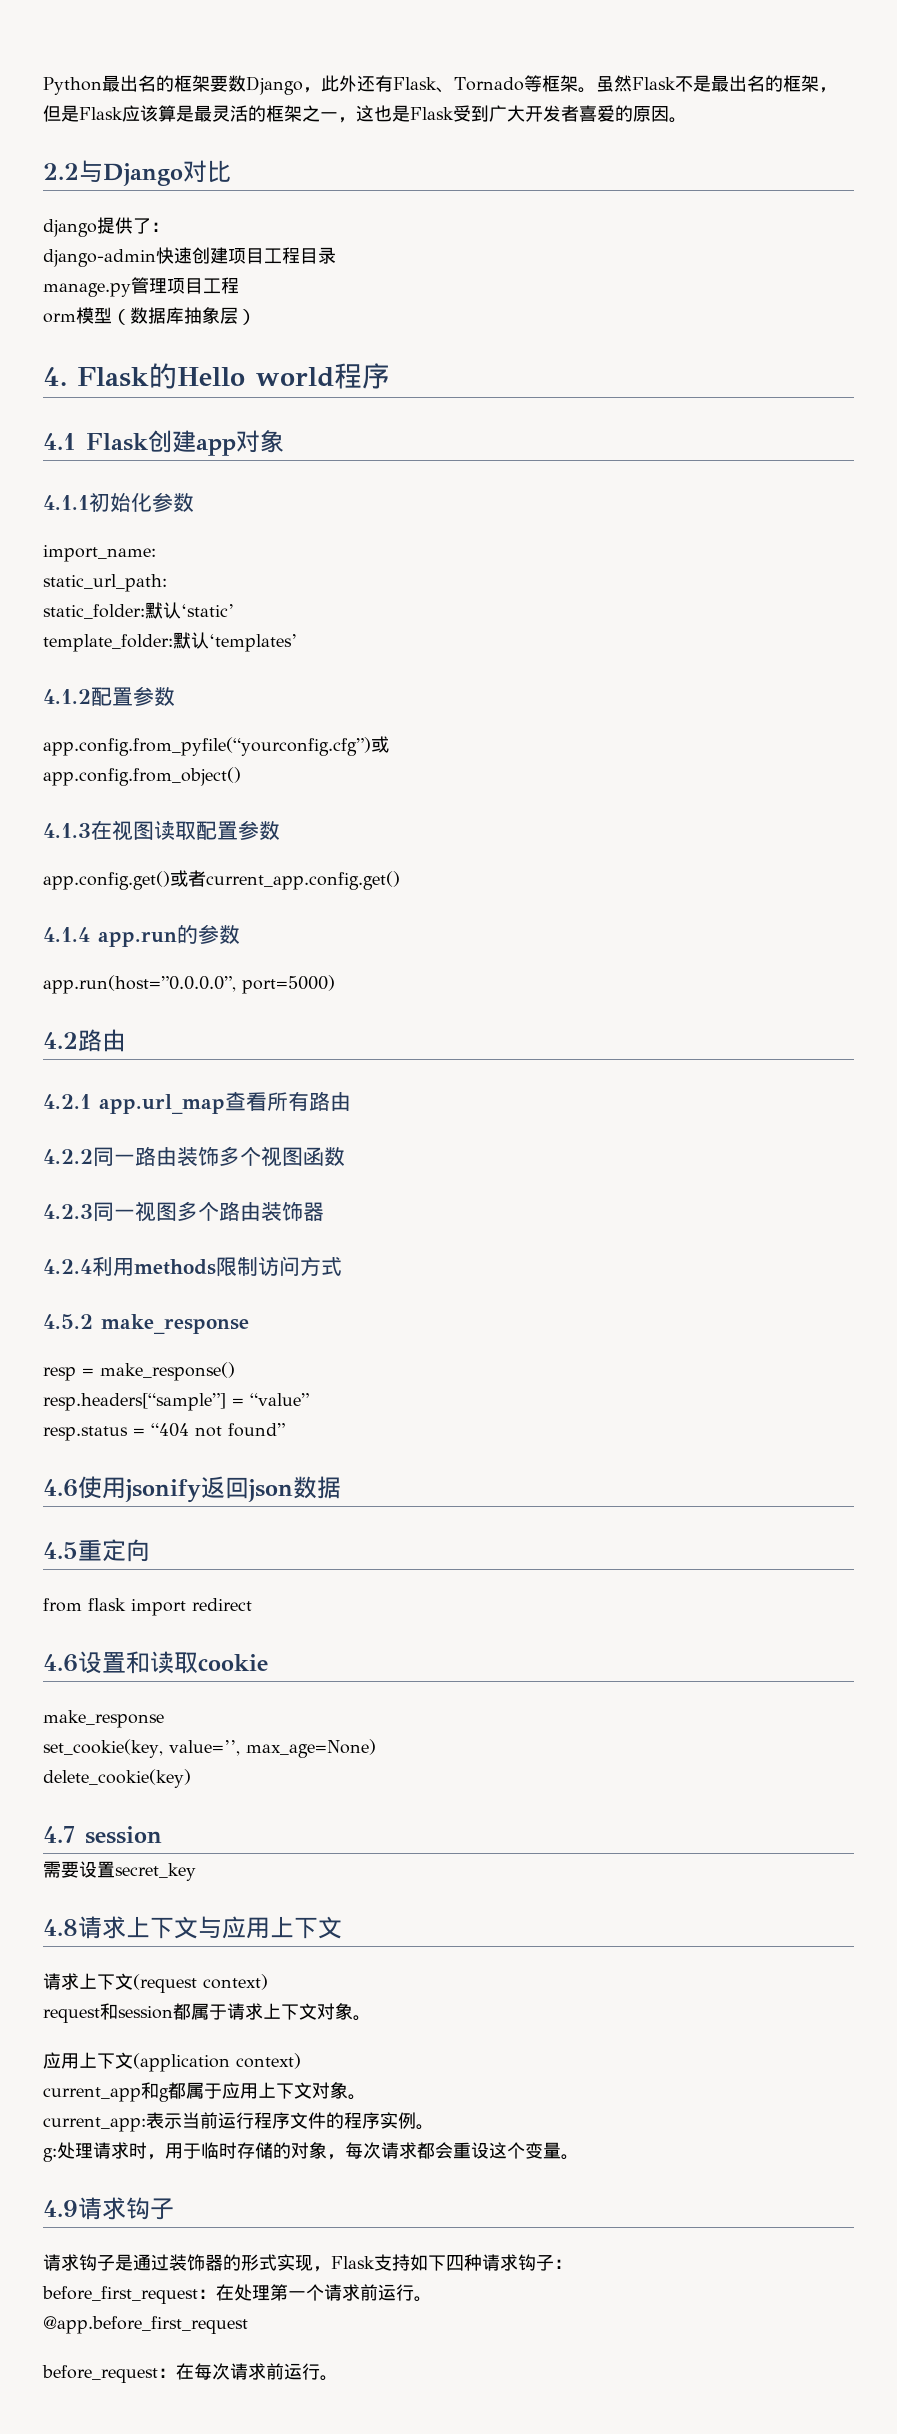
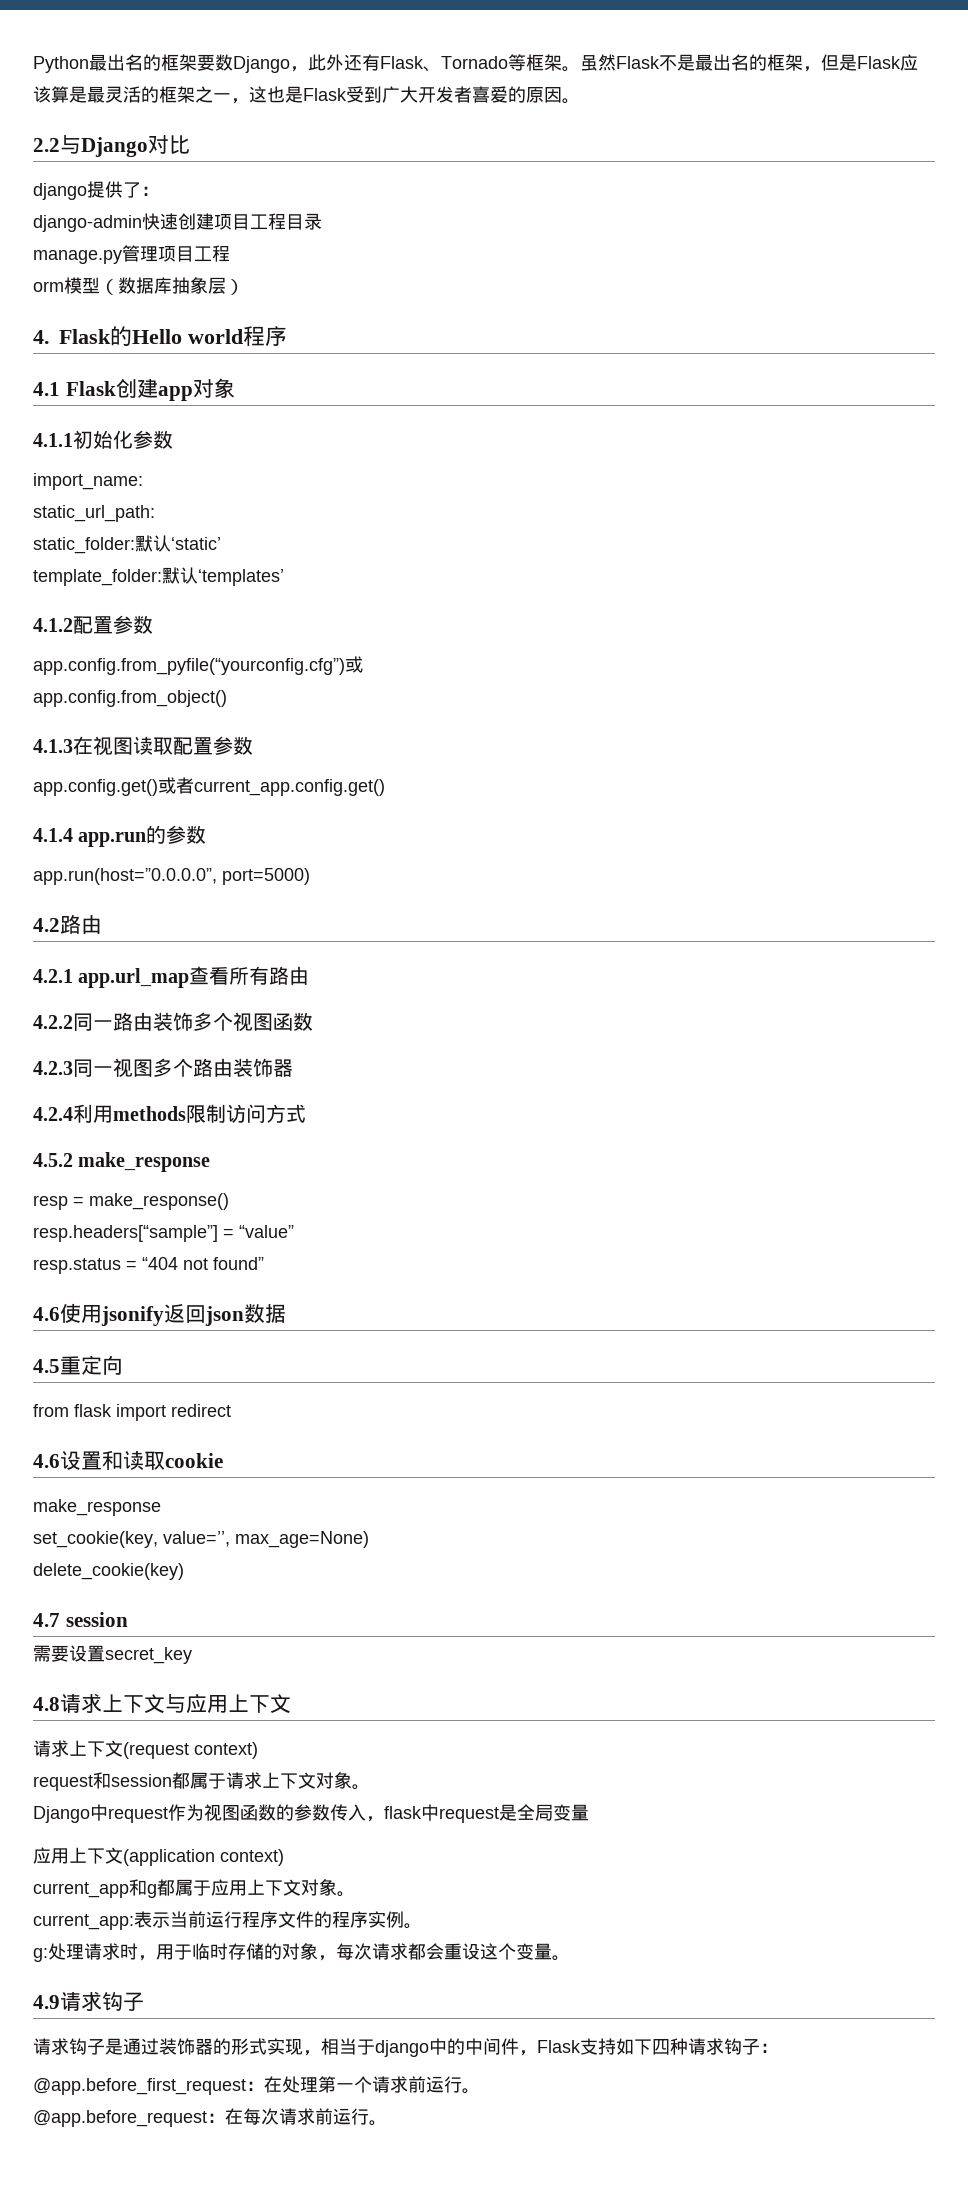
+ Django中request作为视图函数的参数传入，flask中request是全局变量
- 请求钩子是通过装饰器的形式实现，Flask支持如下四种请求钩子：
+ 请求钩子是通过装饰器的形式实现，相当于django中的中间件，Flask支持如下四种请求钩子：
- before_first_request：在处理第一个请求前运行。
+ @app.before_first_request：在处理第一个请求前运行。
- @app.before_first_request
- before_request：在每次请求前运行。
+ @app.before_request：在每次请求前运行。

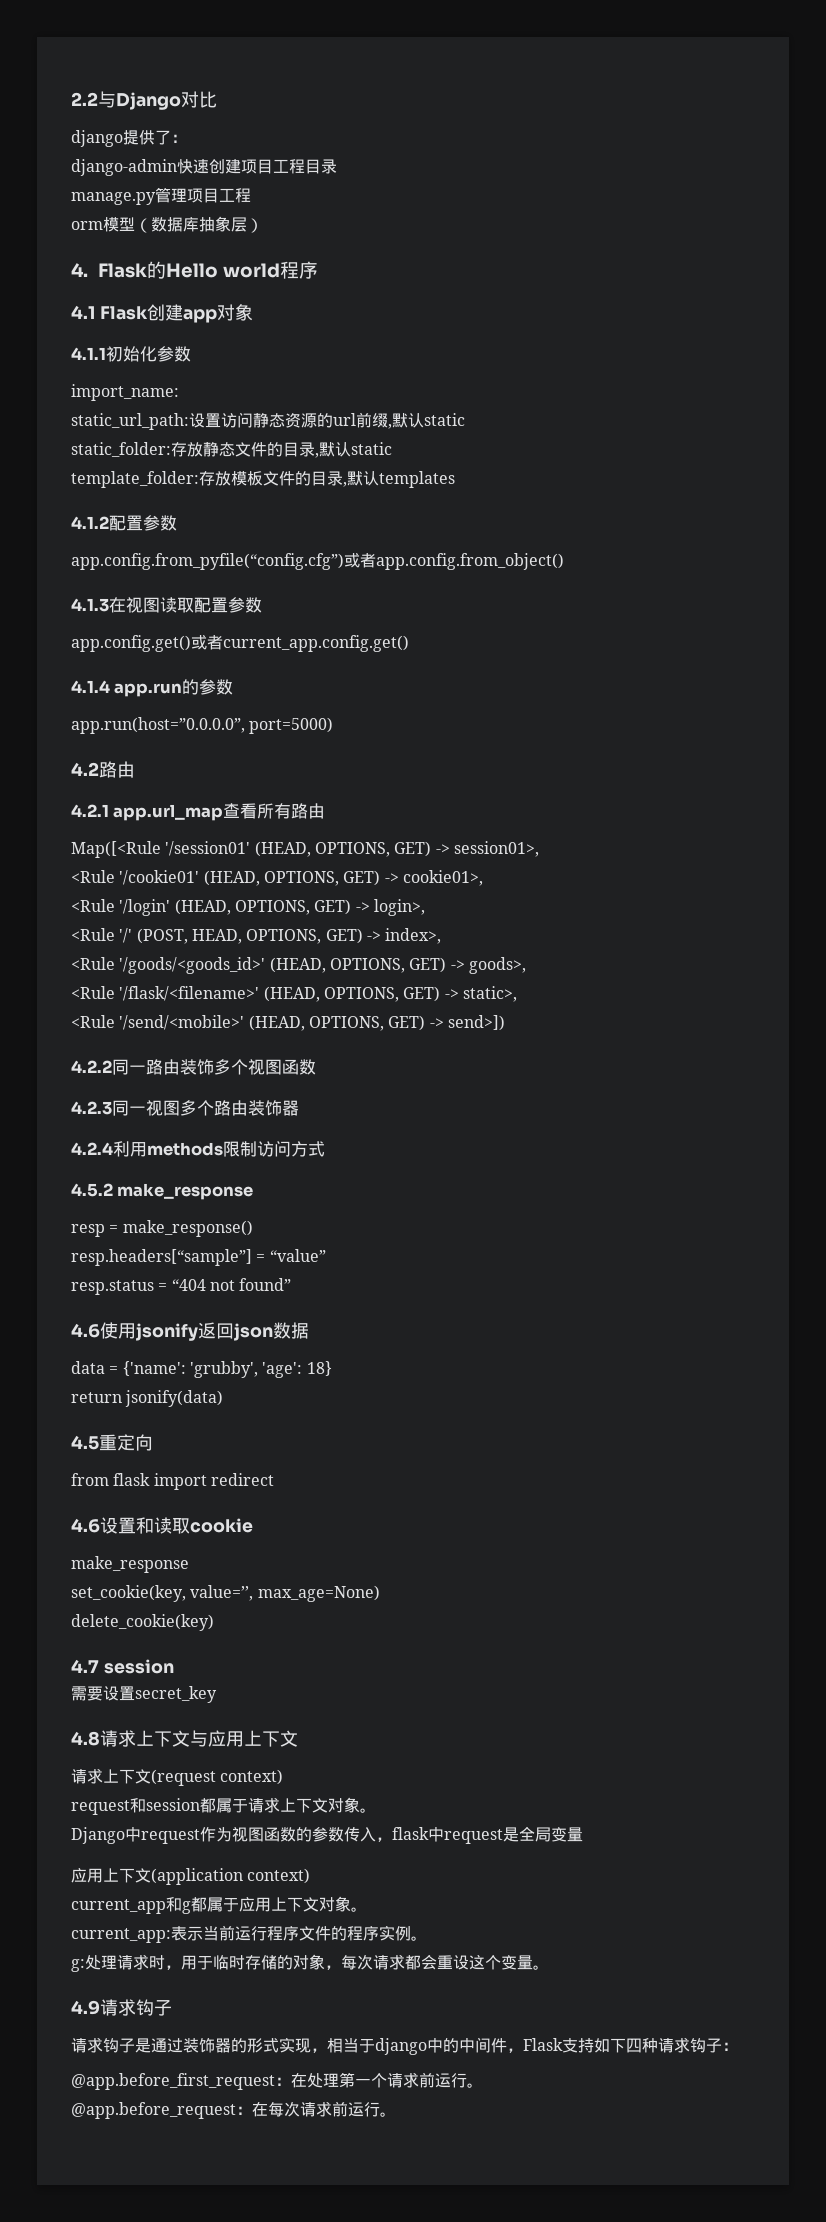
- Python最出名的框架要数Django，此外还有Flask、Tornado等框架。虽然Flask不是最出名的框架，但是Flask应该算是最灵活的框架之一，这也是Flask受到广大开发者喜爱的原因。
- static_url_path:
- static_folder:默认‘static’
- template_folder:默认‘templates’
+ static_url_path:设置访问静态资源的url前缀,默认static
+ static_folder:存放静态文件的目录,默认static
+ template_folder:存放模板文件的目录,默认templates
- app.config.from_pyfile(“yourconfig.cfg”)或
- app.config.from_object()
+ app.config.from_pyfile(“config.cfg”)或者app.config.from_object()
+ Map([<Rule '/session01' (HEAD, OPTIONS, GET) -> session01>,
+ <Rule '/cookie01' (HEAD, OPTIONS, GET) -> cookie01>,
+ <Rule '/login' (HEAD, OPTIONS, GET) -> login>,
+ <Rule '/' (POST, HEAD, OPTIONS, GET) -> index>,
+ <Rule '/goods/<goods_id>' (HEAD, OPTIONS, GET) -> goods>,
+ <Rule '/flask/<filename>' (HEAD, OPTIONS, GET) -> static>,
+ <Rule '/send/<mobile>' (HEAD, OPTIONS, GET) -> send>])
+ data = {'name': 'grubby', 'age': 18}
+ return jsonify(data)

